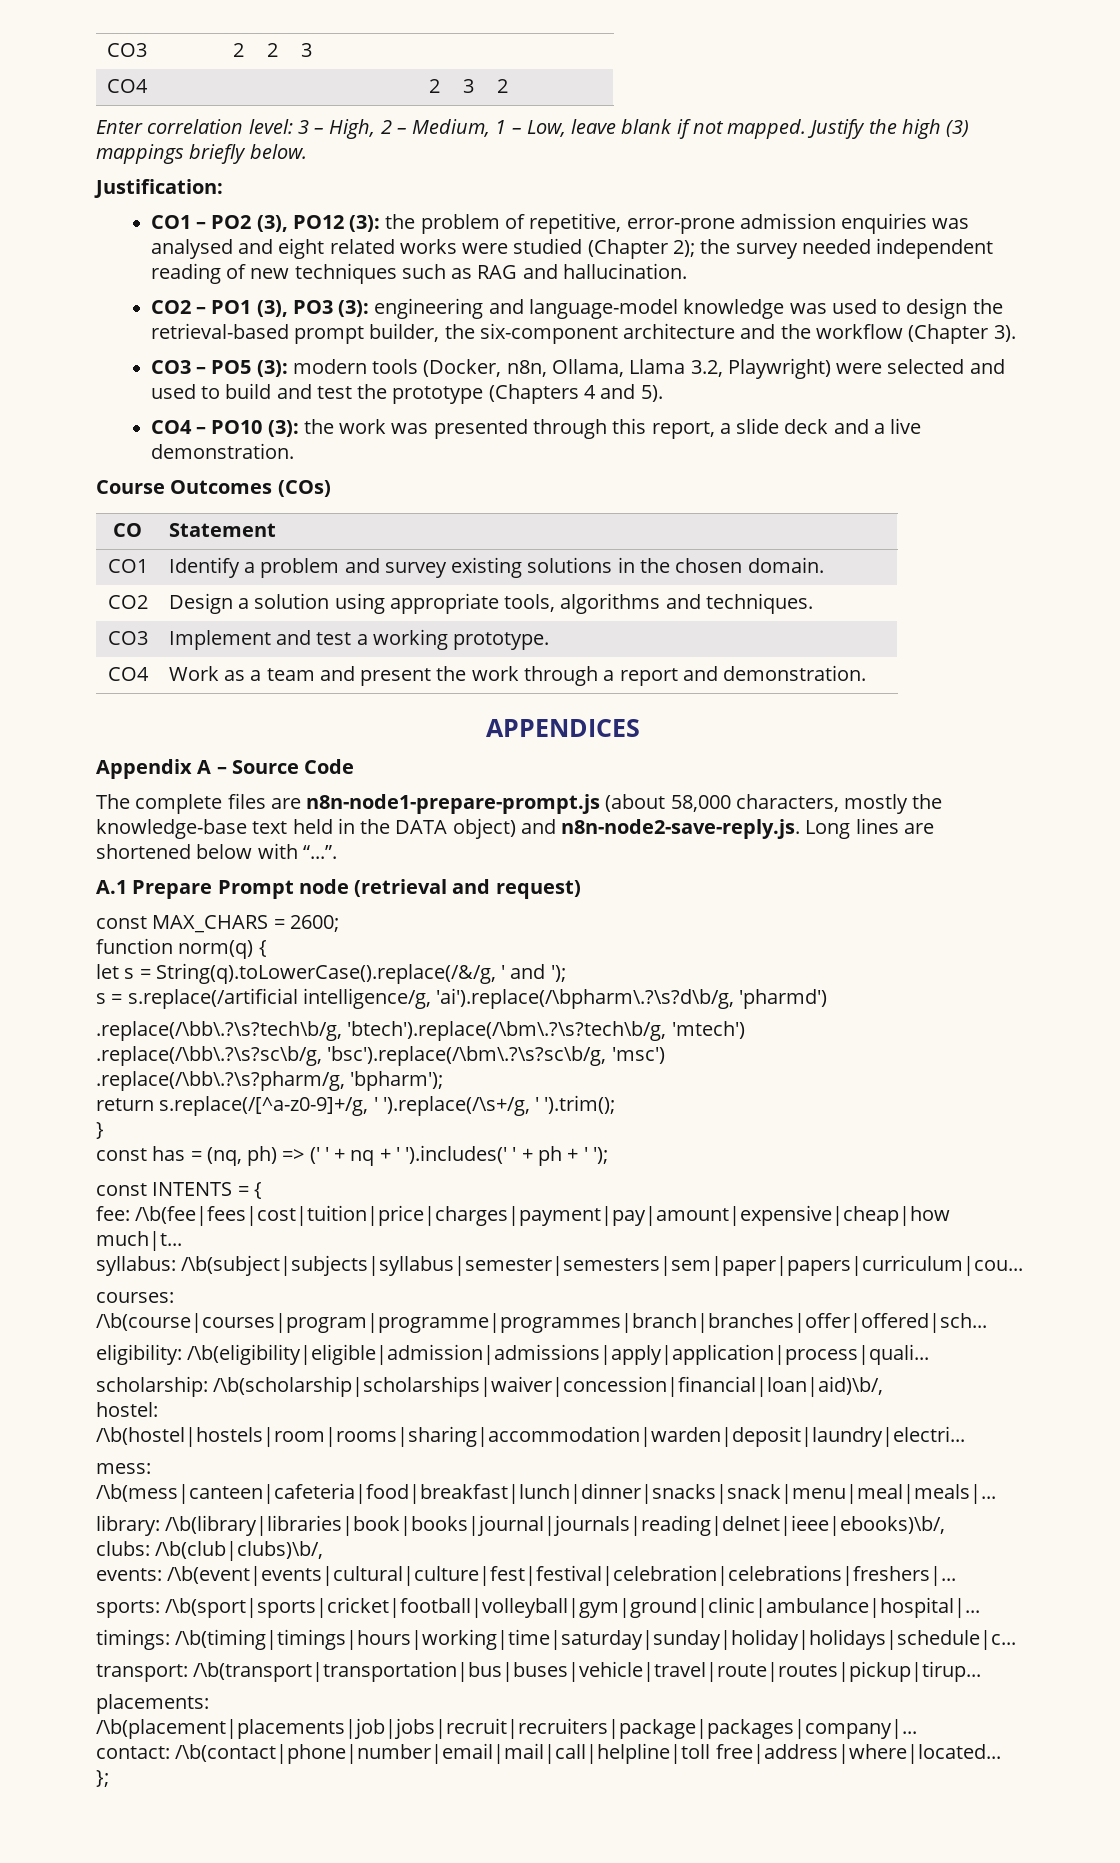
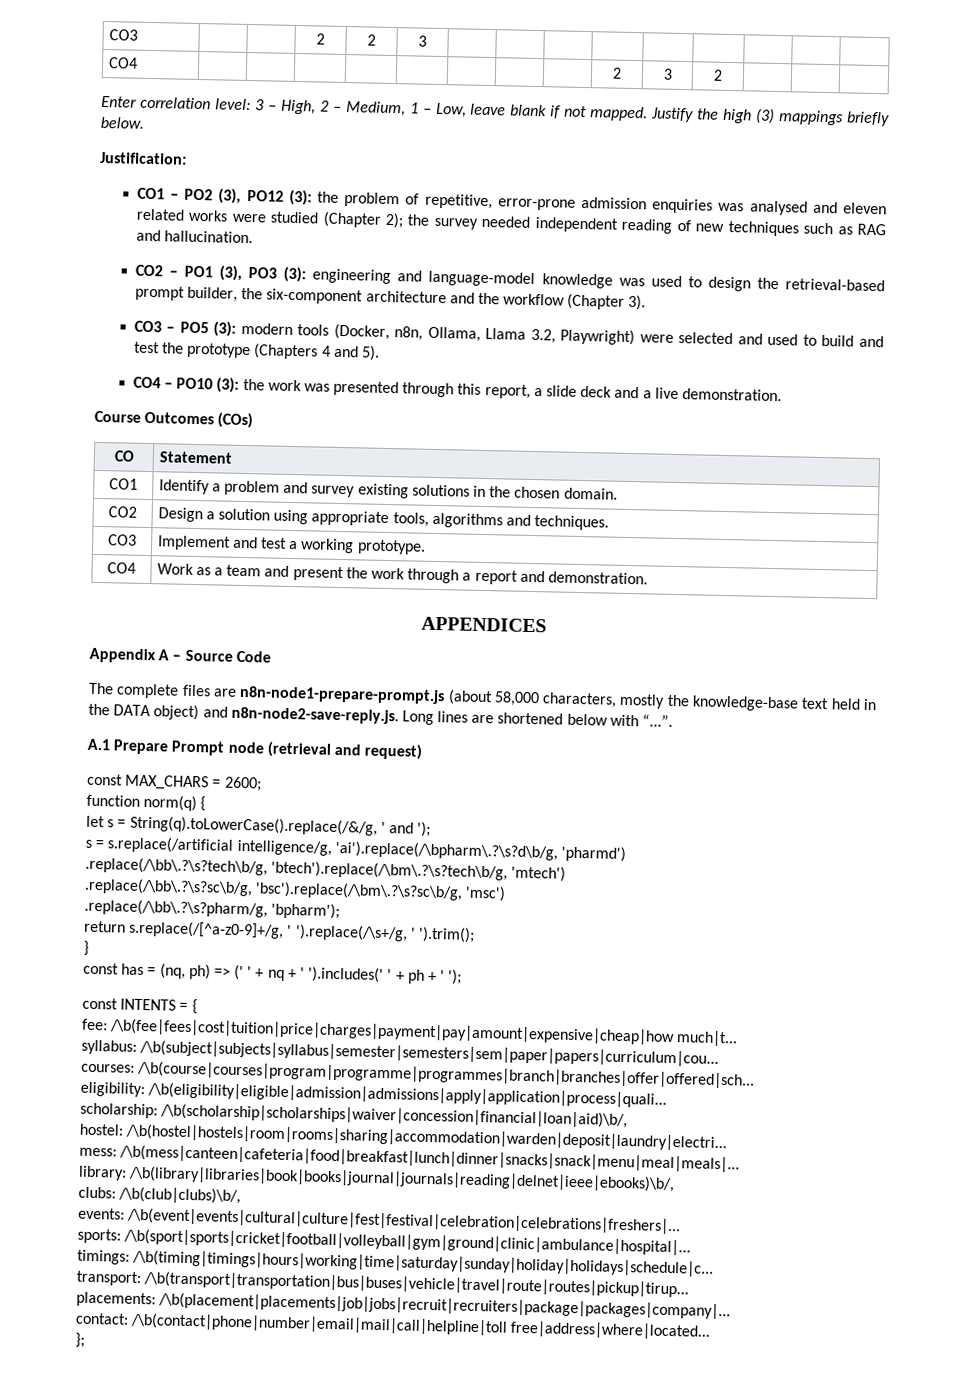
- CO1 – PO2 (3), PO12 (3): the problem of repetitive, error-prone admission enquiries was analysed and eight related works were studied (Chapter 2); the survey needed independent reading of new techniques such as RAG and hallucination.
+ CO1 – PO2 (3), PO12 (3): the problem of repetitive, error-prone admission enquiries was analysed and eleven related works were studied (Chapter 2); the survey needed independent reading of new techniques such as RAG and hallucination.

